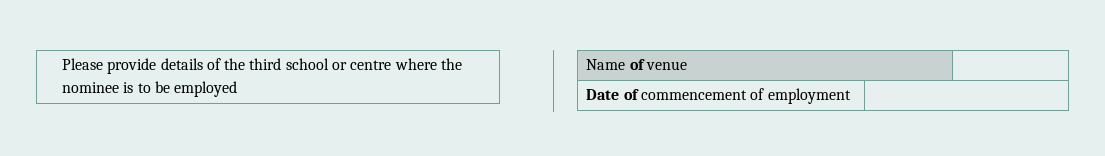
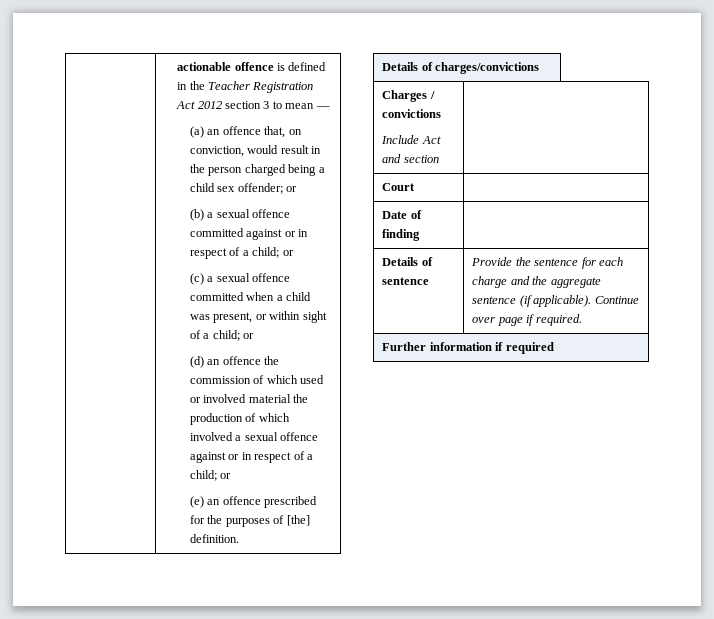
- Please provide details of the third school or centre where the nominee is to be employed
- Name of venue |
- Date of commencement of employment |
+ actionable offence is defined in the Teacher Registration Act 2012 section 3 to mean —
+ (a) an offence that, on conviction, would result in the person charged being a child sex offender; or
+ (b) a sexual offence committed against or in respect of a child; or
+ (c) a sexual offence committed when a child was present, or within sight of a child; or
+ (d) an offence the commission of which used or involved material the production of which involved a sexual offence against or in respect of a child; or
+ (e) an offence prescribed for the purposes of [the] definition.
+ Details of charges/convictions
+ Charges / convictions
+ Include Act and section |
+ Court |
+ Date of finding |
+ Details of sentence | Provide the sentence for each charge and the aggregate sentence (if applicable). Continue over page if required.
+ Further information if required

